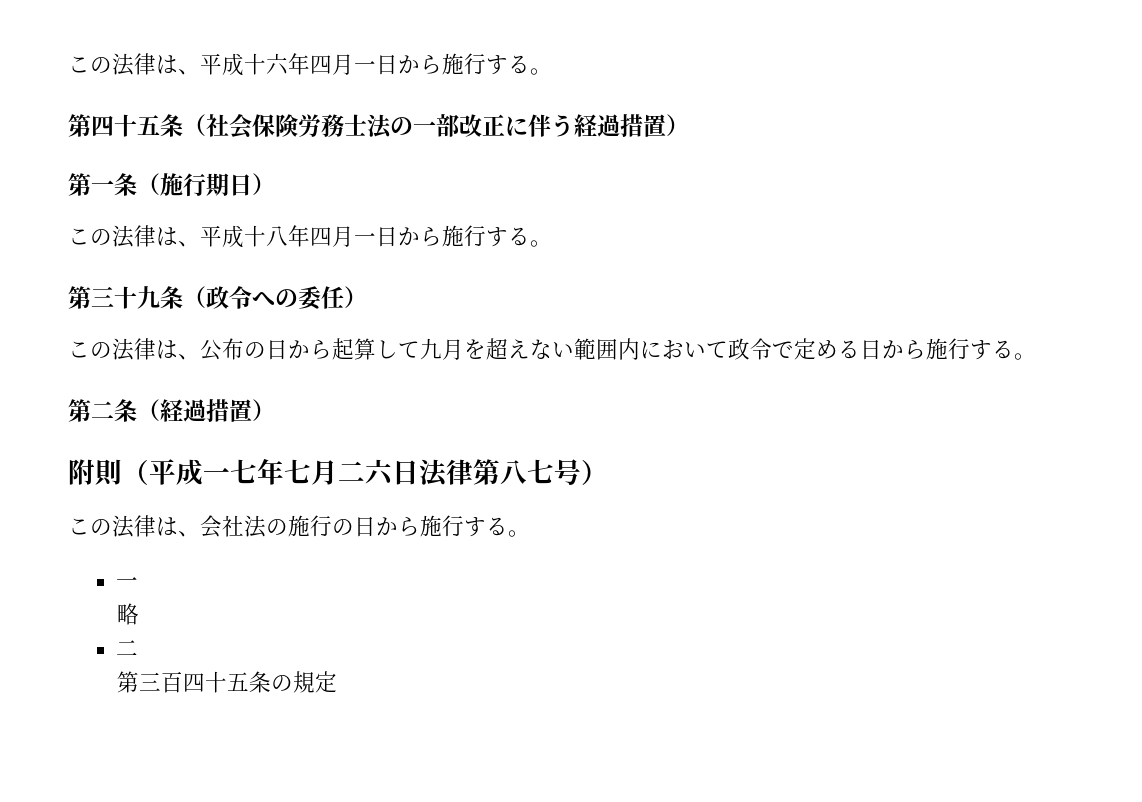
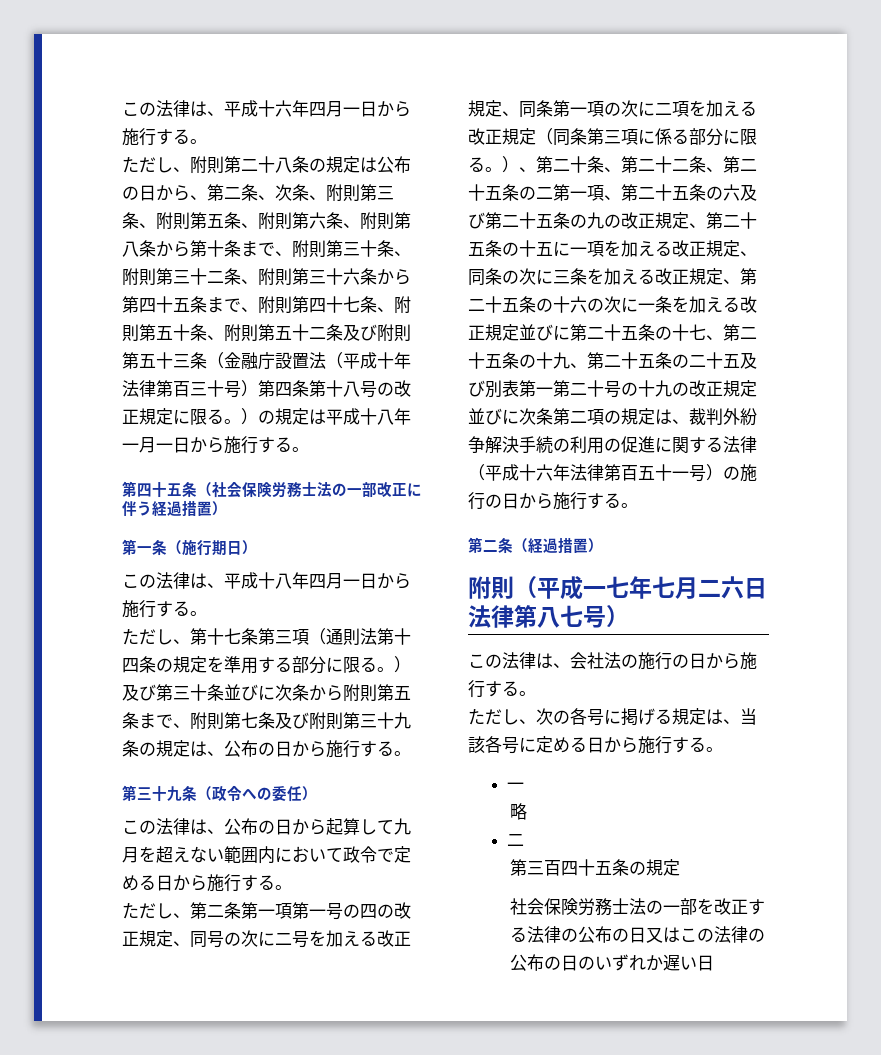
+ ただし、附則第二十八条の規定は公布の日から、第二条、次条、附則第三条、附則第五条、附則第六条、附則第八条から第十条まで、附則第三十条、附則第三十二条、附則第三十六条から第四十五条まで、附則第四十七条、附則第五十条、附則第五十二条及び附則第五十三条（金融庁設置法（平成十年法律第百三十号）第四条第十八号の改正規定に限る。）の規定は平成十八年一月一日から施行する。
+ ただし、第十七条第三項（通則法第十四条の規定を準用する部分に限る。）及び第三十条並びに次条から附則第五条まで、附則第七条及び附則第三十九条の規定は、公布の日から施行する。
+ ただし、第二条第一項第一号の四の改正規定、同号の次に二号を加える改正規定、同条第一項の次に二項を加える改正規定（同条第三項に係る部分に限る。）、第二十条、第二十二条、第二十五条の二第一項、第二十五条の六及び第二十五条の九の改正規定、第二十五条の十五に一項を加える改正規定、同条の次に三条を加える改正規定、第二十五条の十六の次に一条を加える改正規定並びに第二十五条の十七、第二十五条の十九、第二十五条の二十五及び別表第一第二十号の十九の改正規定並びに次条第二項の規定は、裁判外紛争解決手続の利用の促進に関する法律（平成十六年法律第百五十一号）の施行の日から施行する。
+ ただし、次の各号に掲げる規定は、当該各号に定める日から施行する。
+ 社会保険労務士法の一部を改正する法律の公布の日又はこの法律の公布の日のいずれか遅い日

